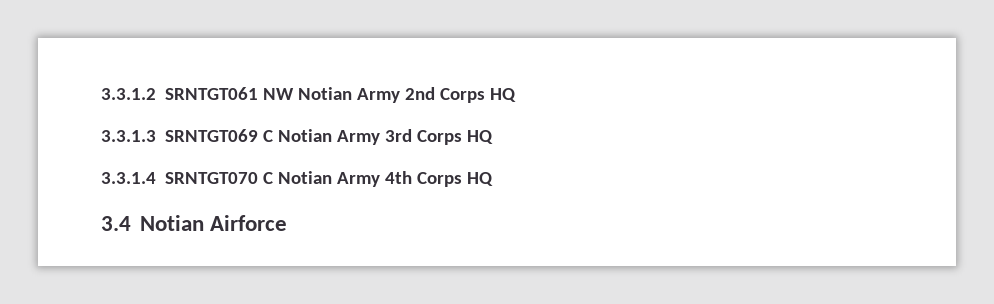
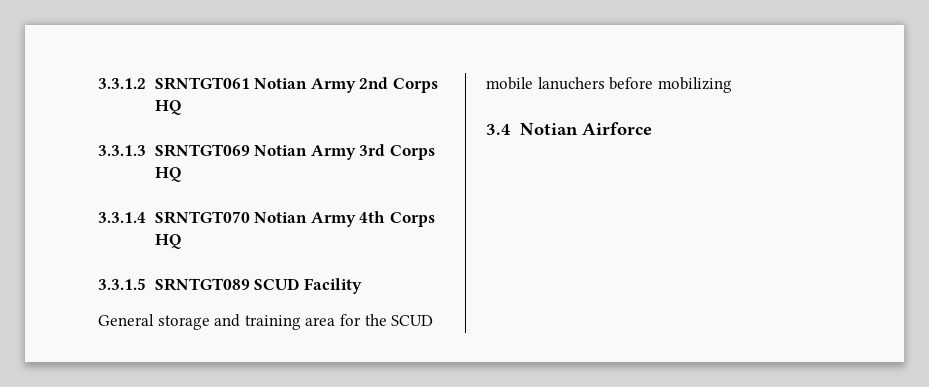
- 3.3.1.2 SRNTGT061 NW Notian Army 2nd Corps HQ
+ 3.3.1.2 SRNTGT061 Notian Army 2nd Corps HQ
- 3.3.1.3 SRNTGT069 C Notian Army 3rd Corps HQ
+ 3.3.1.3 SRNTGT069 Notian Army 3rd Corps HQ
- 3.3.1.4 SRNTGT070 C Notian Army 4th Corps HQ
+ 3.3.1.4 SRNTGT070 Notian Army 4th Corps HQ
+ 3.3.1.5 SRNTGT089 SCUD Facility
+ General storage and training area for the SCUD mobile lanuchers before mobilizing

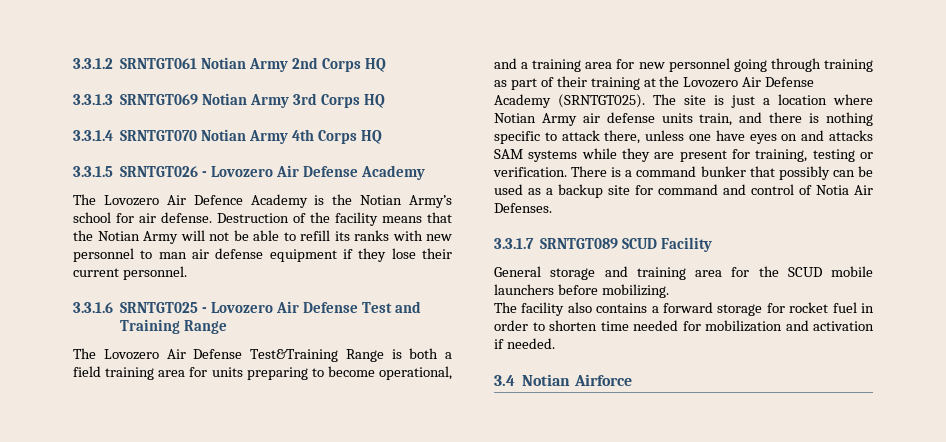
- 3.3.1.5 SRNTGT089 SCUD Facility
+ 3.3.1.5 SRNTGT026 - Lovozero Air Defense Academy
+ The Lovozero Air Defence Academy is the Notian Army’s school for air defense. Destruction of the facility means that the Notian Army will not be able to refill its ranks with new personnel to man air defense equipment if they lose their current personnel.
+ 3.3.1.6 SRNTGT025 - Lovozero Air Defense Test and Training Range
+ The Lovozero Air Defense Test&Training Range is both a field training area for units preparing to become operational, and a training area for new personnel going through training as part of their training at the Lovozero Air Defense Academy (SRNTGT025). The site is just a location where Notian Army air defense units train, and there is nothing specific to attack there, unless one have eyes on and attacks SAM systems while they are present for training, testing or verification. There is a command bunker that possibly can be used as a backup site for command and control of Notia Air Defenses.
+ 3.3.1.7 SRNTGT089 SCUD Facility
- General storage and training area for the SCUD mobile lanuchers before mobilizing
+ General storage and training area for the SCUD mobile launchers before mobilizing.
+ The facility also contains a forward storage for rocket fuel in order to shorten time needed for mobilization and activation if needed.

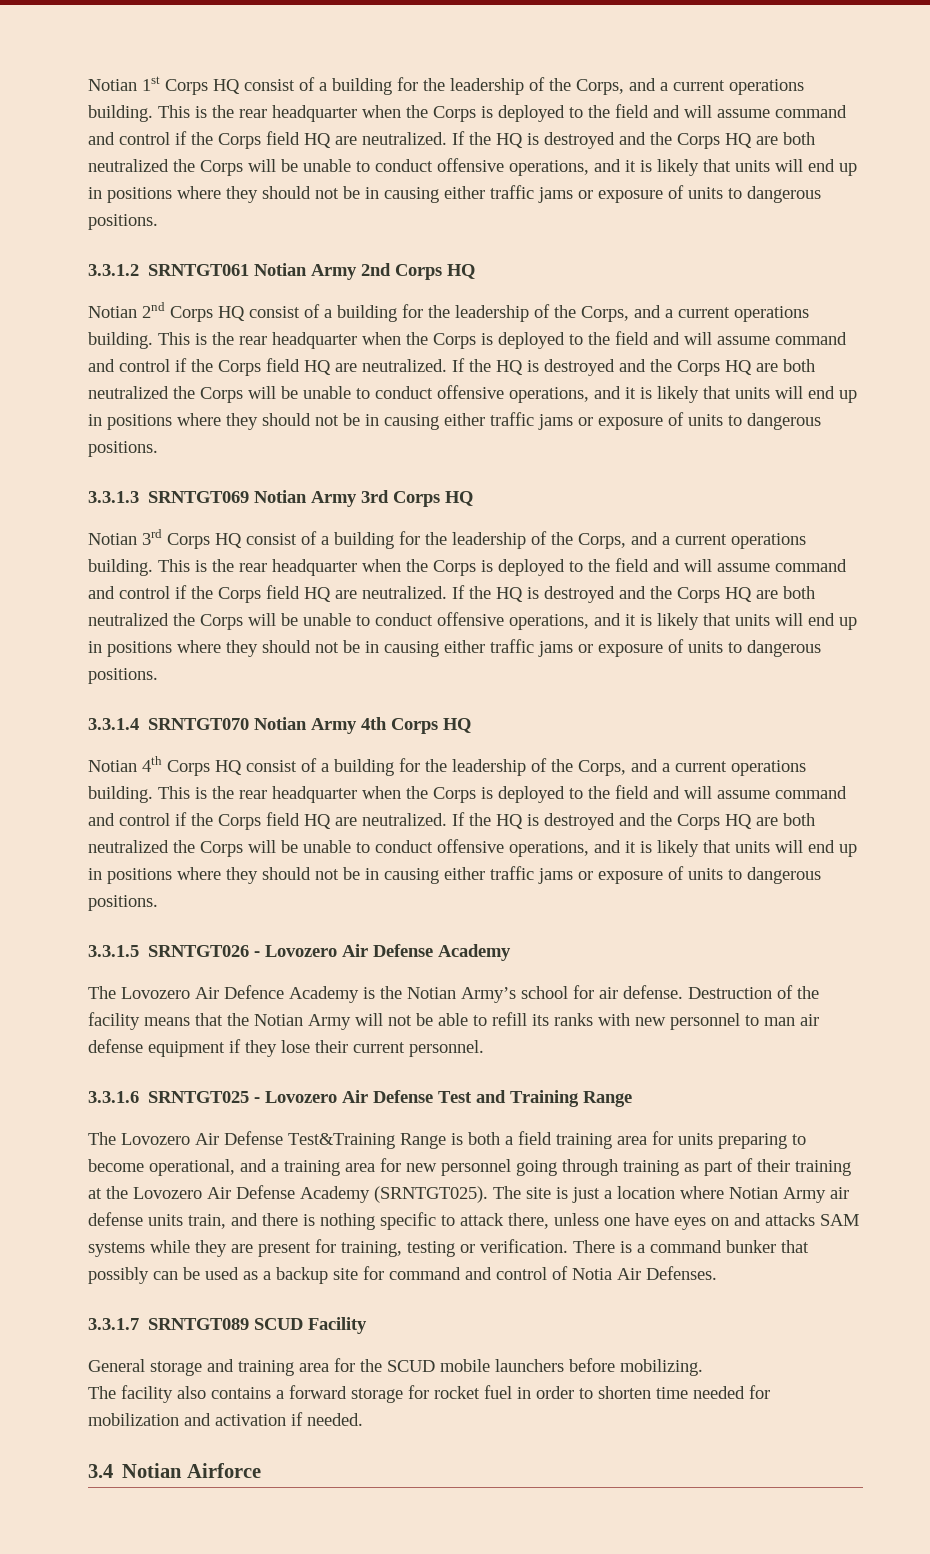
+ Notian 1st Corps HQ consist of a building for the leadership of the Corps, and a current operations building. This is the rear headquarter when the Corps is deployed to the field and will assume command and control if the Corps field HQ are neutralized. If the HQ is destroyed and the Corps HQ are both neutralized the Corps will be unable to conduct offensive operations, and it is likely that units will end up in positions where they should not be in causing either traffic jams or exposure of units to dangerous positions.
+ Notian 2nd Corps HQ consist of a building for the leadership of the Corps, and a current operations building. This is the rear headquarter when the Corps is deployed to the field and will assume command and control if the Corps field HQ are neutralized. If the HQ is destroyed and the Corps HQ are both neutralized the Corps will be unable to conduct offensive operations, and it is likely that units will end up in positions where they should not be in causing either traffic jams or exposure of units to dangerous positions.
+ Notian 3rd Corps HQ consist of a building for the leadership of the Corps, and a current operations building. This is the rear headquarter when the Corps is deployed to the field and will assume command and control if the Corps field HQ are neutralized. If the HQ is destroyed and the Corps HQ are both neutralized the Corps will be unable to conduct offensive operations, and it is likely that units will end up in positions where they should not be in causing either traffic jams or exposure of units to dangerous positions.
+ Notian 4th Corps HQ consist of a building for the leadership of the Corps, and a current operations building. This is the rear headquarter when the Corps is deployed to the field and will assume command and control if the Corps field HQ are neutralized. If the HQ is destroyed and the Corps HQ are both neutralized the Corps will be unable to conduct offensive operations, and it is likely that units will end up in positions where they should not be in causing either traffic jams or exposure of units to dangerous positions.

